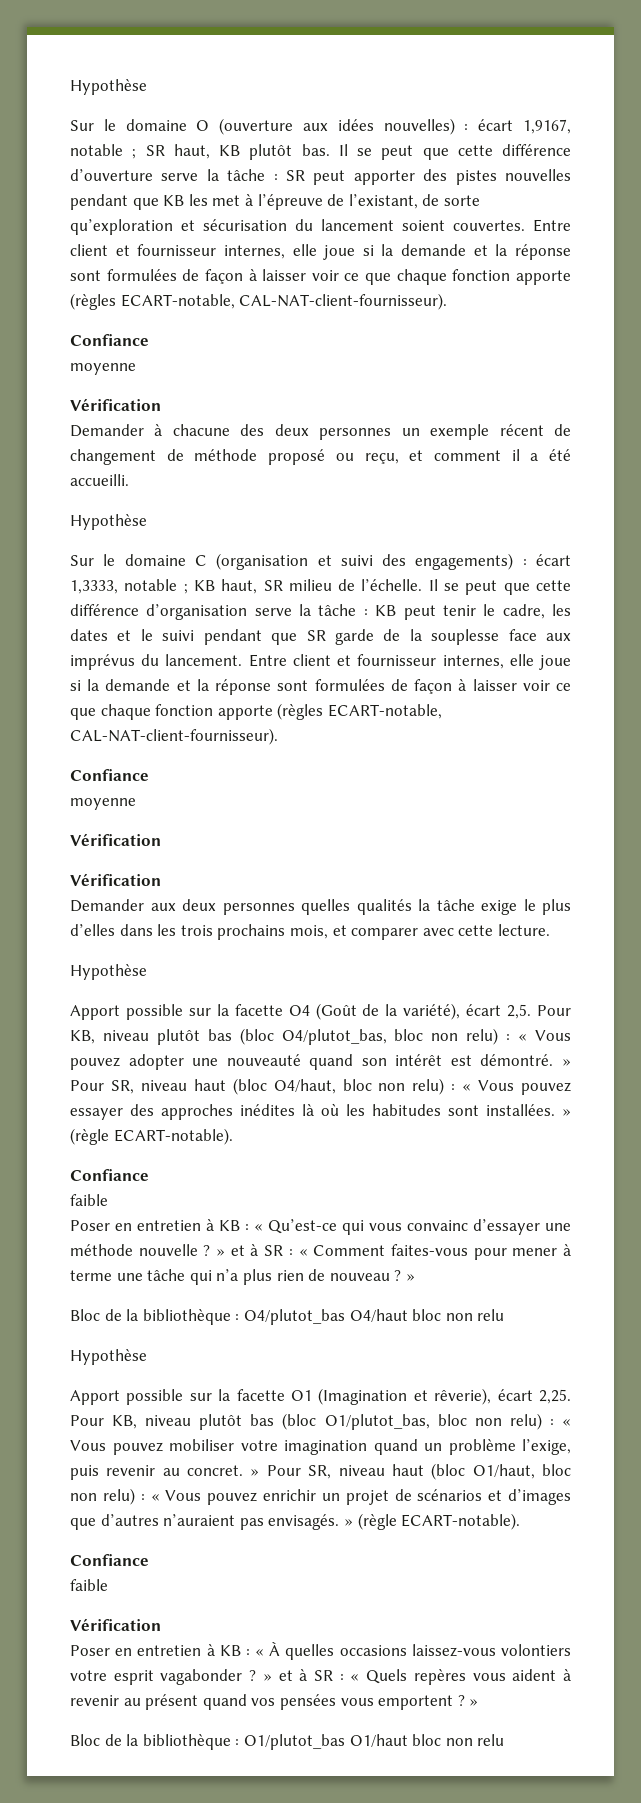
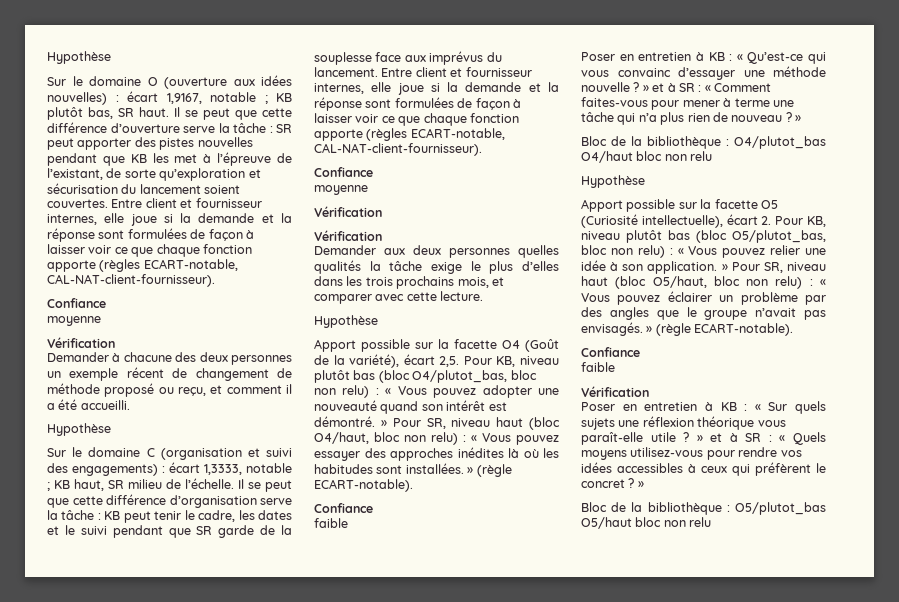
- Sur le domaine O (ouverture aux idées nouvelles) : écart 1,9167, notable ; SR haut, KB plutôt bas.
+ Sur le domaine O (ouverture aux idées nouvelles) : écart 1,9167, notable ; KB plutôt bas, SR haut.
- Apport possible sur la facette O1 (Imagination et rêverie), écart 2,25. Pour KB, niveau plutôt bas (bloc O1/plutot_bas, bloc non relu) : « Vous pouvez mobiliser votre imagination quand un problème l’exige, puis revenir au concret. » Pour SR, niveau haut (bloc O1/haut, bloc non relu) : « Vous pouvez enrichir un projet de scénarios et d’images que d’autres n’auraient pas envisagés. » (règle ECART-notable).
+ Apport possible sur la facette O5 (Curiosité intellectuelle), écart 2. Pour KB, niveau plutôt bas (bloc O5/plutot_bas, bloc non relu) : « Vous pouvez relier une idée à son application. » Pour SR, niveau haut (bloc O5/haut, bloc non relu) : « Vous pouvez éclairer un problème par des angles que le groupe n’avait pas envisagés. » (règle ECART-notable).
- Poser en entretien à KB : « À quelles occasions laissez-vous volontiers votre esprit vagabonder ? » et à SR : « Quels repères vous aident à revenir au présent quand vos pensées vous emportent ? »
- Bloc de la bibliothèque : O1/plutot_bas O1/haut bloc non relu
+ Poser en entretien à KB : « Sur quels sujets une réflexion théorique vous paraît-elle utile ? » et à SR : « Quels moyens utilisez-vous pour rendre vos idées accessibles à ceux qui préfèrent le concret ? »
+ Bloc de la bibliothèque : O5/plutot_bas O5/haut bloc non relu

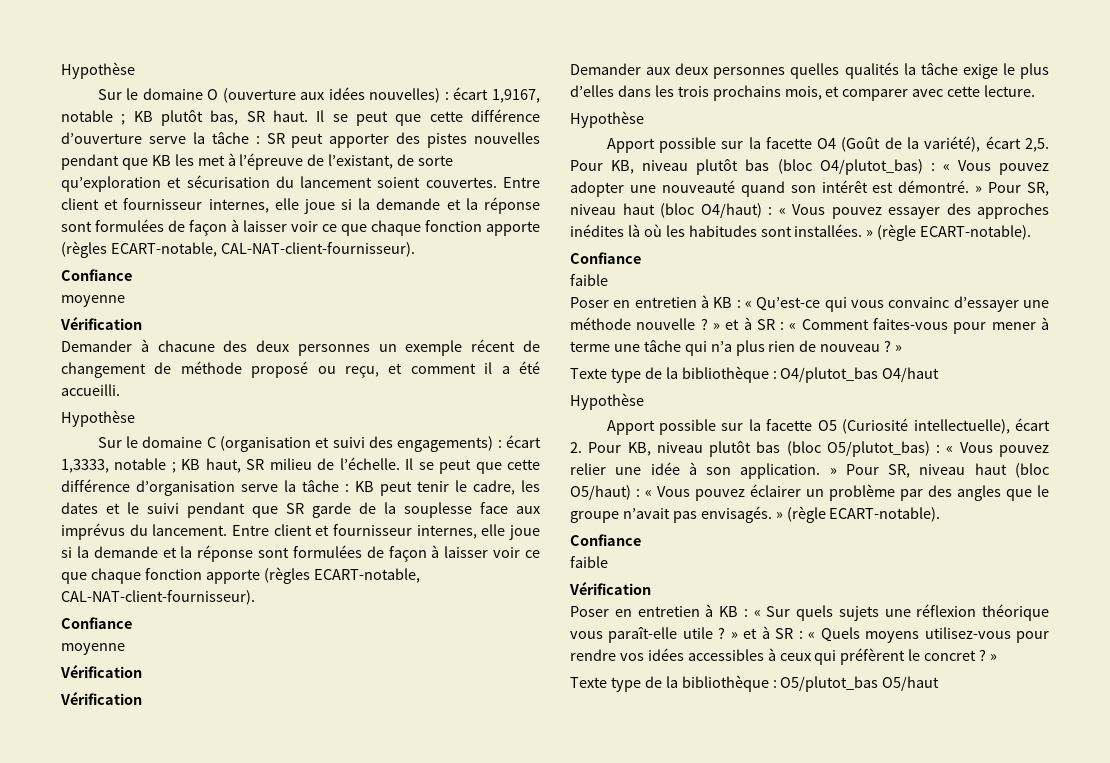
- Pour KB, niveau plutôt bas (bloc O4/plutot_bas, bloc non relu) : « Vous pouvez adopter une nouveauté quand son intérêt est démontré. » Pour SR, niveau haut (bloc O4/haut, bloc non relu) : « Vous pouvez essayer des approches inédites là où les habitudes sont installées. » (règle ECART-notable).
+ Pour KB, niveau plutôt bas (bloc O4/plutot_bas) : « Vous pouvez adopter une nouveauté quand son intérêt est démontré. » Pour SR, niveau haut (bloc O4/haut) : « Vous pouvez essayer des approches inédites là où les habitudes sont installées. » (règle ECART-notable).
- Bloc de la bibliothèque : O4/plutot_bas O4/haut bloc non relu
+ Texte type de la bibliothèque : O4/plutot_bas O4/haut
- Apport possible sur la facette O5 (Curiosité intellectuelle), écart 2. Pour KB, niveau plutôt bas (bloc O5/plutot_bas, bloc non relu) : « Vous pouvez relier une idée à son application. » Pour SR, niveau haut (bloc O5/haut, bloc non relu) : « Vous pouvez éclairer un problème par des angles que le groupe n’avait pas envisagés. » (règle ECART-notable).
+ Apport possible sur la facette O5 (Curiosité intellectuelle), écart 2. Pour KB, niveau plutôt bas (bloc O5/plutot_bas) : « Vous pouvez relier une idée à son application. » Pour SR, niveau haut (bloc O5/haut) : « Vous pouvez éclairer un problème par des angles que le groupe n’avait pas envisagés. » (règle ECART-notable).
- Bloc de la bibliothèque : O5/plutot_bas O5/haut bloc non relu
+ Texte type de la bibliothèque : O5/plutot_bas O5/haut

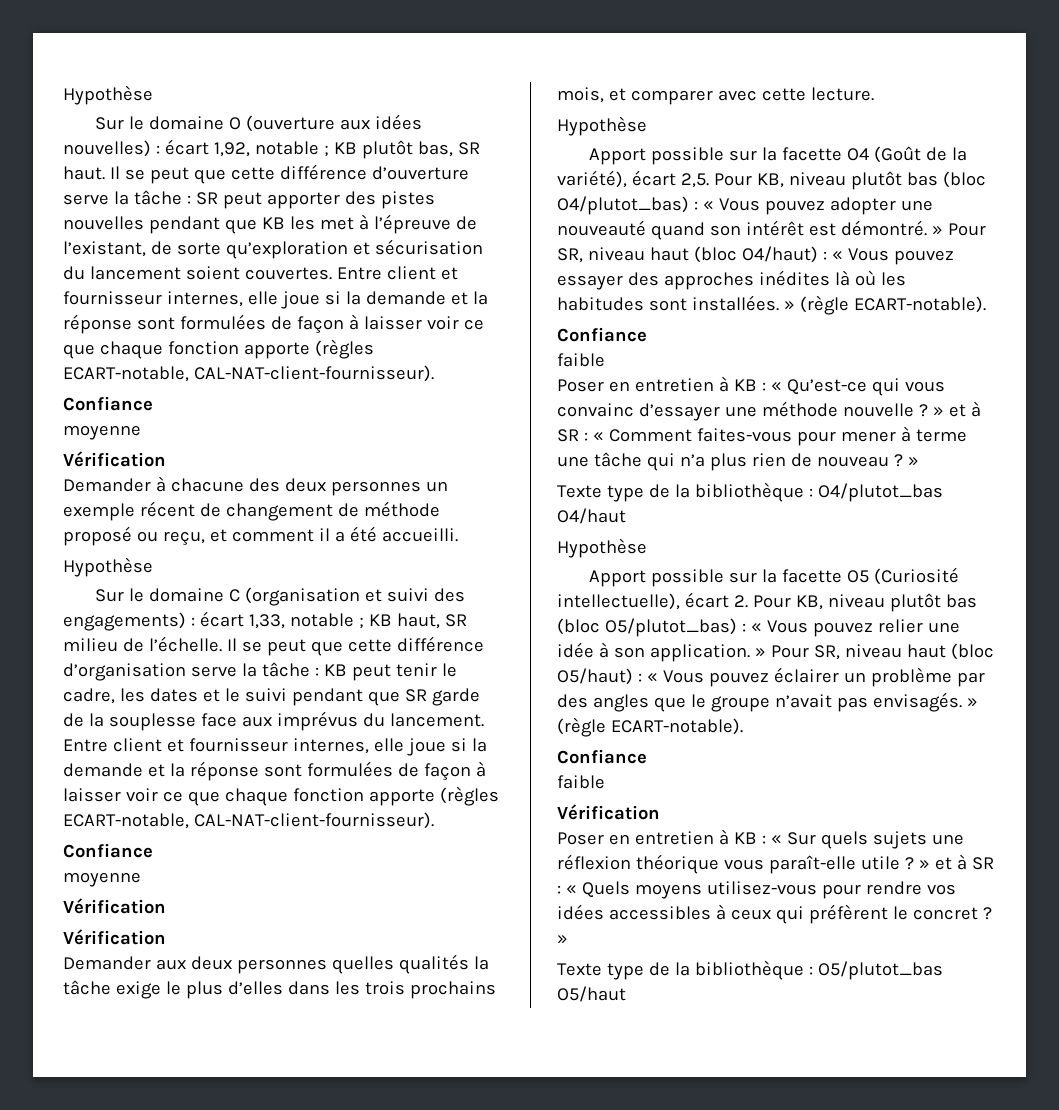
- Sur le domaine O (ouverture aux idées nouvelles) : écart 1,9167, notable ; KB plutôt bas, SR haut.
+ Sur le domaine O (ouverture aux idées nouvelles) : écart 1,92, notable ; KB plutôt bas, SR haut.
- Sur le domaine C (organisation et suivi des engagements) : écart 1,3333, notable ; KB haut, SR milieu de l’échelle.
+ Sur le domaine C (organisation et suivi des engagements) : écart 1,33, notable ; KB haut, SR milieu de l’échelle.

